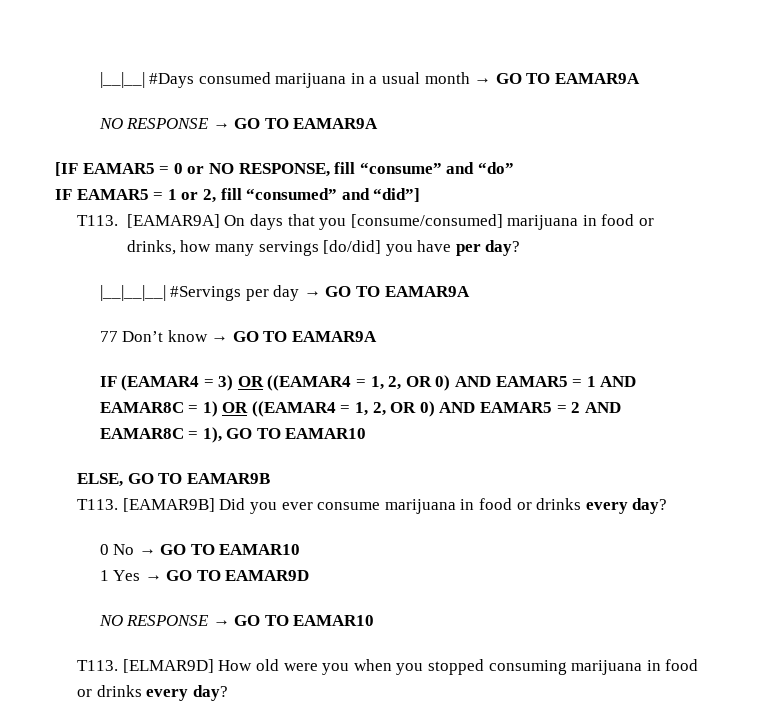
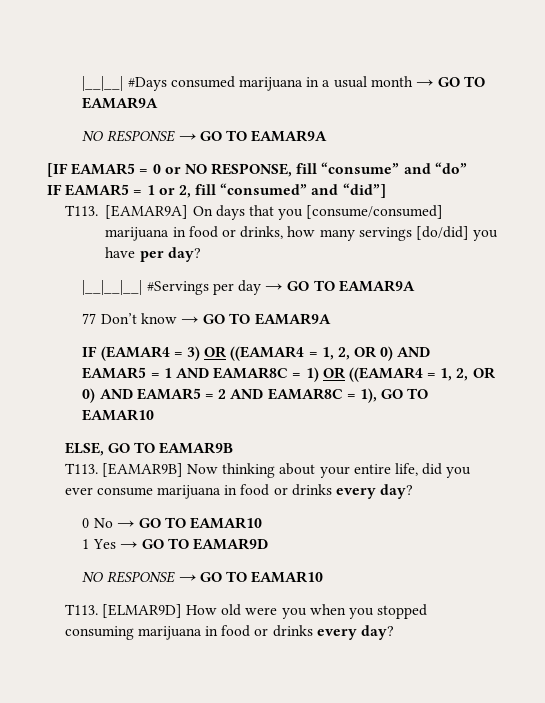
- [EAMAR9B] Did you ever consume marijuana in food or drinks every day?
+ [EAMAR9B] Now thinking about your entire life, did you ever consume marijuana in food or drinks every day?

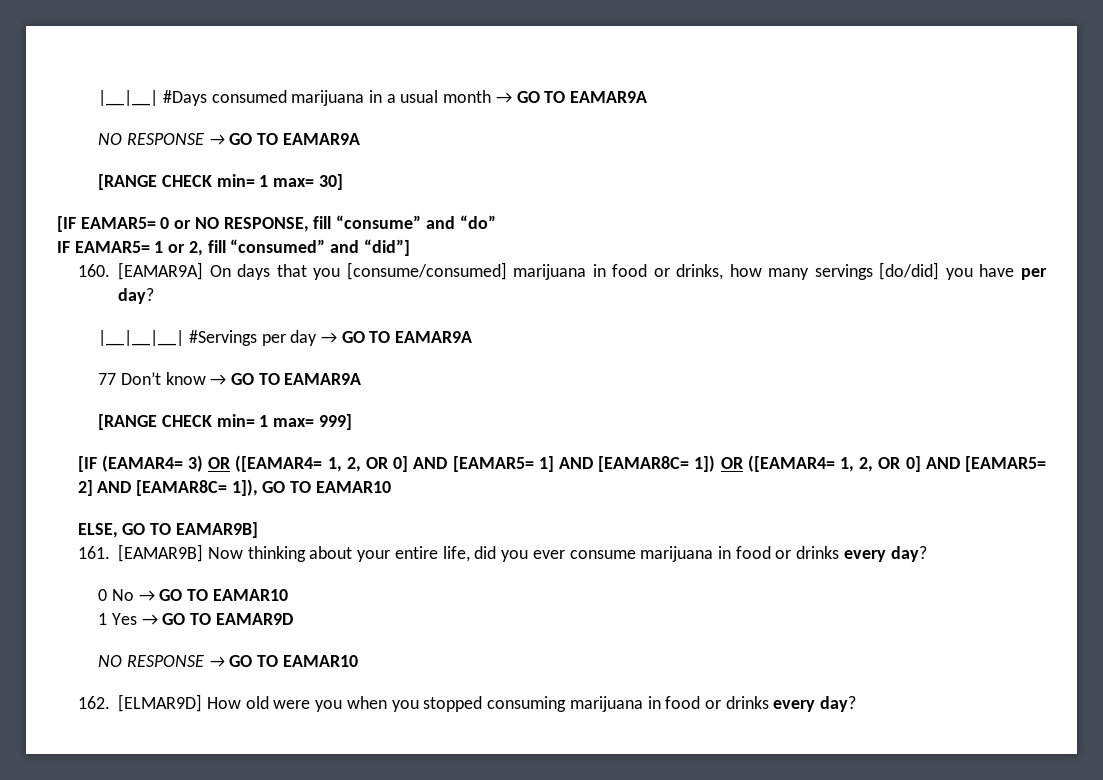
- [IF EAMAR5 = 0 or NO RESPONSE, fill “consume” and “do”
+ [RANGE CHECK min= 1 max= 30]
+ [IF EAMAR5= 0 or NO RESPONSE, fill “consume” and “do”
- IF EAMAR5 = 1 or 2, fill “consumed” and “did”]
+ IF EAMAR5= 1 or 2, fill “consumed” and “did”]
- T113. [EAMAR9A] On days that you [consume/consumed] marijuana in food or drinks, how many servings [do/did] you have per day?
+ 160. [EAMAR9A] On days that you [consume/consumed] marijuana in food or drinks, how many servings [do/did] you have per day?
- IF (EAMAR4 = 3) OR ((EAMAR4 = 1, 2, OR 0) AND EAMAR5 = 1 AND EAMAR8C = 1) OR ((EAMAR4 = 1, 2, OR 0) AND EAMAR5 = 2 AND EAMAR8C = 1), GO TO EAMAR10
+ [RANGE CHECK min= 1 max= 999]
+ [IF (EAMAR4= 3) OR ([EAMAR4= 1, 2, OR 0] AND [EAMAR5= 1] AND [EAMAR8C= 1]) OR ([EAMAR4= 1, 2, OR 0] AND [EAMAR5= 2] AND [EAMAR8C= 1]), GO TO EAMAR10
- ELSE, GO TO EAMAR9B
- T113. [EAMAR9B] Now thinking about your entire life, did you ever consume marijuana in food or drinks every day?
+ ELSE, GO TO EAMAR9B]
+ 161. [EAMAR9B] Now thinking about your entire life, did you ever consume marijuana in food or drinks every day?
- T113. [ELMAR9D] How old were you when you stopped consuming marijuana in food or drinks every day?
+ 162. [ELMAR9D] How old were you when you stopped consuming marijuana in food or drinks every day?

